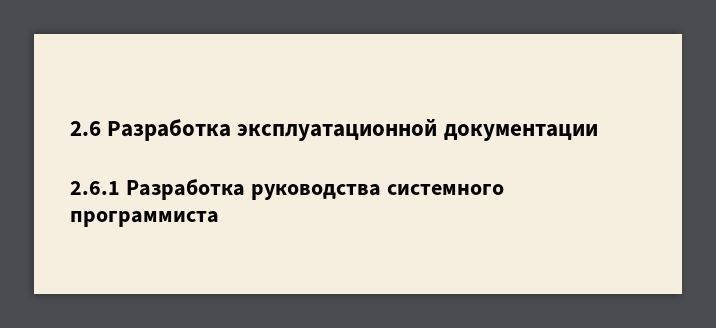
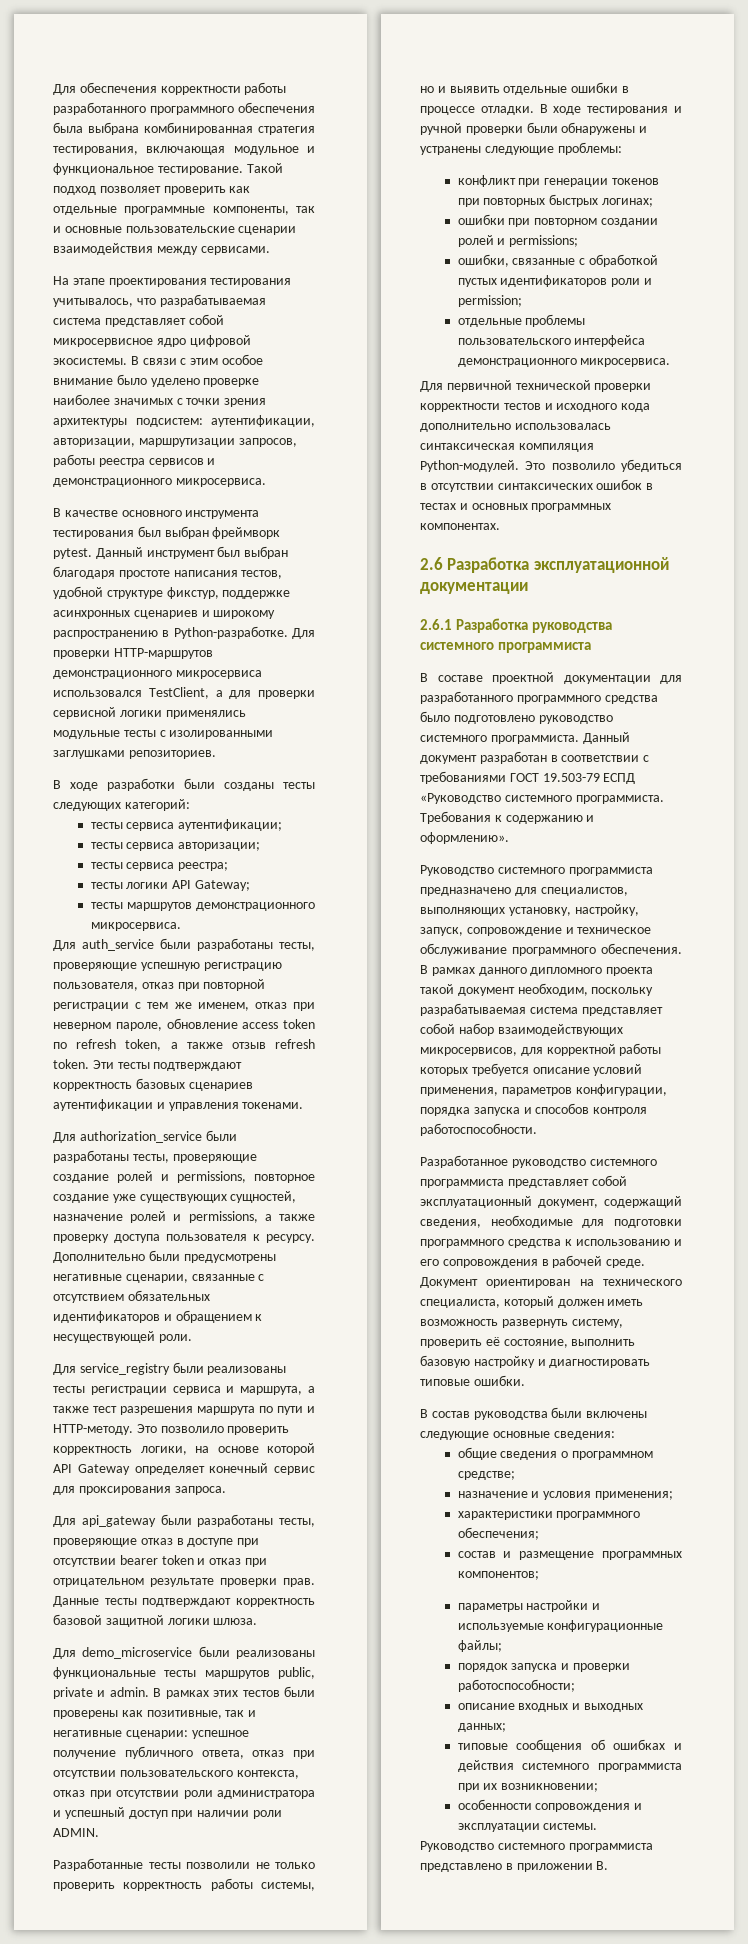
+ Для обеспечения корректности работы разработанного программного обеспечения была выбрана комбинированная стратегия тестирования, включающая модульное и функциональное тестирование. Такой подход позволяет проверить как отдельные программные компоненты, так и основные пользовательские сценарии взаимодействия между сервисами.
+ На этапе проектирования тестирования учитывалось, что разрабатываемая система представляет собой микросервисное ядро цифровой экосистемы. В связи с этим особое внимание было уделено проверке наиболее значимых с точки зрения архитектуры подсистем: аутентификации, авторизации, маршрутизации запросов, работы реестра сервисов и демонстрационного микросервиса.
+ В качестве основного инструмента тестирования был выбран фреймворк pytest. Данный инструмент был выбран благодаря простоте написания тестов, удобной структуре фикстур, поддержке асинхронных сценариев и широкому распространению в Python-разработке. Для проверки HTTP-маршрутов демонстрационного микросервиса использовался TestClient, а для проверки сервисной логики применялись модульные тесты с изолированными заглушками репозиториев.
+ В ходе разработки были созданы тесты следующих категорий:
+ тесты сервиса аутентификации;
+ тесты сервиса авторизации;
+ тесты сервиса реестра;
+ тесты логики API Gateway;
+ тесты маршрутов демонстрационного микросервиса.
+ Для auth_service были разработаны тесты, проверяющие успешную регистрацию пользователя, отказ при повторной регистрации с тем же именем, отказ при неверном пароле, обновление access token по refresh token, а также отзыв refresh token. Эти тесты подтверждают корректность базовых сценариев аутентификации и управления токенами.
+ Для authorization_service были разработаны тесты, проверяющие создание ролей и permissions, повторное создание уже существующих сущностей, назначение ролей и permissions, а также проверку доступа пользователя к ресурсу. Дополнительно были предусмотрены негативные сценарии, связанные с отсутствием обязательных идентификаторов и обращением к несуществующей роли.
+ Для service_registry были реализованы тесты регистрации сервиса и маршрута, а также тест разрешения маршрута по пути и HTTP-методу. Это позволило проверить корректность логики, на основе которой API Gateway определяет конечный сервис для проксирования запроса.
+ Для api_gateway были разработаны тесты, проверяющие отказ в доступе при отсутствии bearer token и отказ при отрицательном результате проверки прав. Данные тесты подтверждают корректность базовой защитной логики шлюза.
+ Для demo_microservice были реализованы функциональные тесты маршрутов public, private и admin. В рамках этих тестов были проверены как позитивные, так и негативные сценарии: успешное получение публичного ответа, отказ при отсутствии пользовательского контекста, отказ при отсутствии роли администратора и успешный доступ при наличии роли ADMIN.
+ Разработанные тесты позволили не только проверить корректность работы системы, но и выявить отдельные ошибки в процессе отладки. В ходе тестирования и ручной проверки были обнаружены и устранены следующие проблемы:
+ конфликт при генерации токенов при повторных быстрых логинах;
+ ошибки при повторном создании ролей и permissions;
+ ошибки, связанные с обработкой пустых идентификаторов роли и permission;
+ отдельные проблемы пользовательского интерфейса демонстрационного микросервиса.
+ Для первичной технической проверки корректности тестов и исходного кода дополнительно использовалась синтаксическая компиляция Python-модулей. Это позволило убедиться в отсутствии синтаксических ошибок в тестах и основных программных компонентах.
+ В составе проектной документации для разработанного программного средства было подготовлено руководство системного программиста. Данный документ разработан в соответствии с требованиями ГОСТ 19.503-79 ЕСПД «Руководство системного программиста. Требования к содержанию и оформлению».
+ Руководство системного программиста предназначено для специалистов, выполняющих установку, настройку, запуск, сопровождение и техническое обслуживание программного обеспечения. В рамках данного дипломного проекта такой документ необходим, поскольку разрабатываемая система представляет собой набор взаимодействующих микросервисов, для корректной работы которых требуется описание условий применения, параметров конфигурации, порядка запуска и способов контроля работоспособности.
+ Разработанное руководство системного программиста представляет собой эксплуатационный документ, содержащий сведения, необходимые для подготовки программного средства к использованию и его сопровождения в рабочей среде. Документ ориентирован на технического специалиста, который должен иметь возможность развернуть систему, проверить её состояние, выполнить базовую настройку и диагностировать типовые ошибки.
+ В состав руководства были включены следующие основные сведения:
+ общие сведения о программном средстве;
+ назначение и условия применения;
+ характеристики программного обеспечения;
+ состав и размещение программных компонентов;
+ параметры настройки и используемые конфигурационные файлы;
+ порядок запуска и проверки работоспособности;
+ описание входных и выходных данных;
+ типовые сообщения об ошибках и действия системного программиста при их возникновении;
+ особенности сопровождения и эксплуатации системы.
+ Руководство системного программиста представлено в приложении В.

